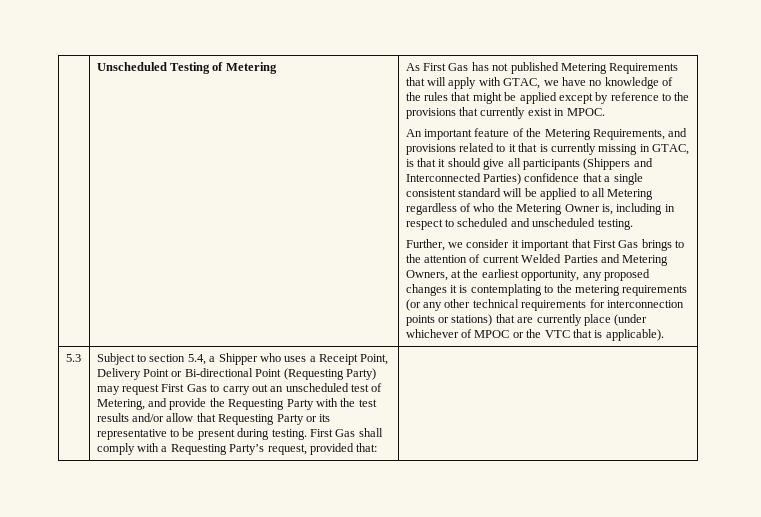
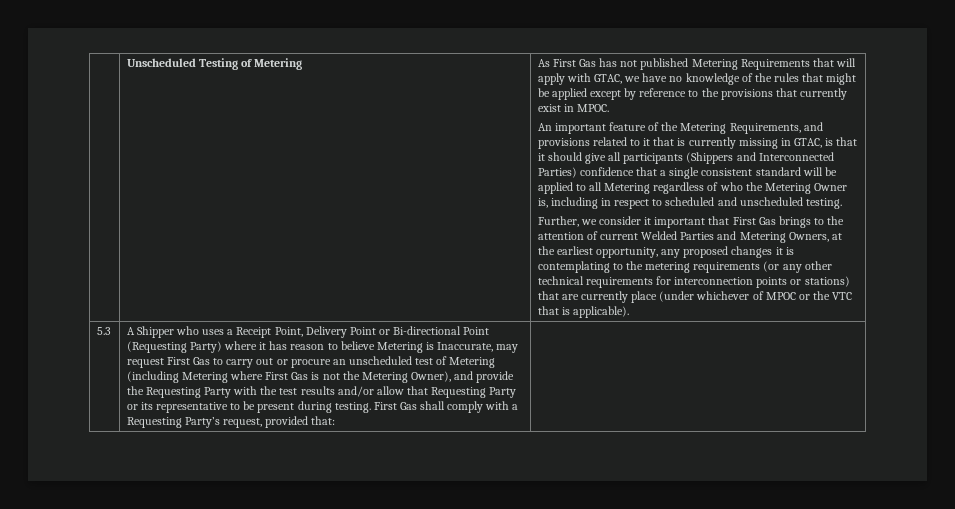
- Subject to section 5.4, a Shipper who uses a Receipt Point, Delivery Point or Bi-directional Point (Requesting Party) may request First Gas to carry out an unscheduled test of Metering, and provide the Requesting Party with the test results and/or allow that Requesting Party or its representative to be present during testing.
+ A Shipper who uses a Receipt Point, Delivery Point or Bi-directional Point (Requesting Party) where it has reason to believe Metering is Inaccurate, may request First Gas to carry out or procure an unscheduled test of Metering (including Metering where First Gas is not the Metering Owner), and provide the Requesting Party with the test results and/or allow that Requesting Party or its representative to be present during testing.

